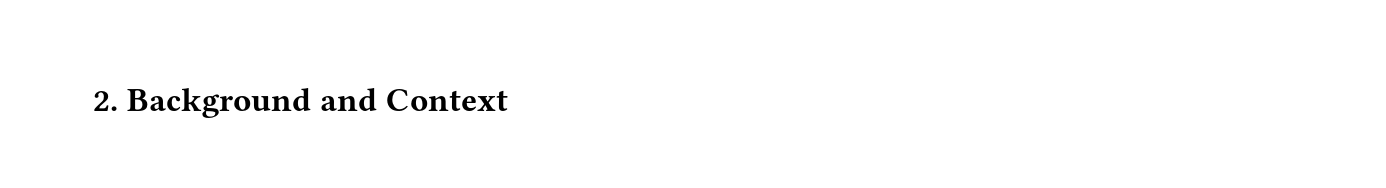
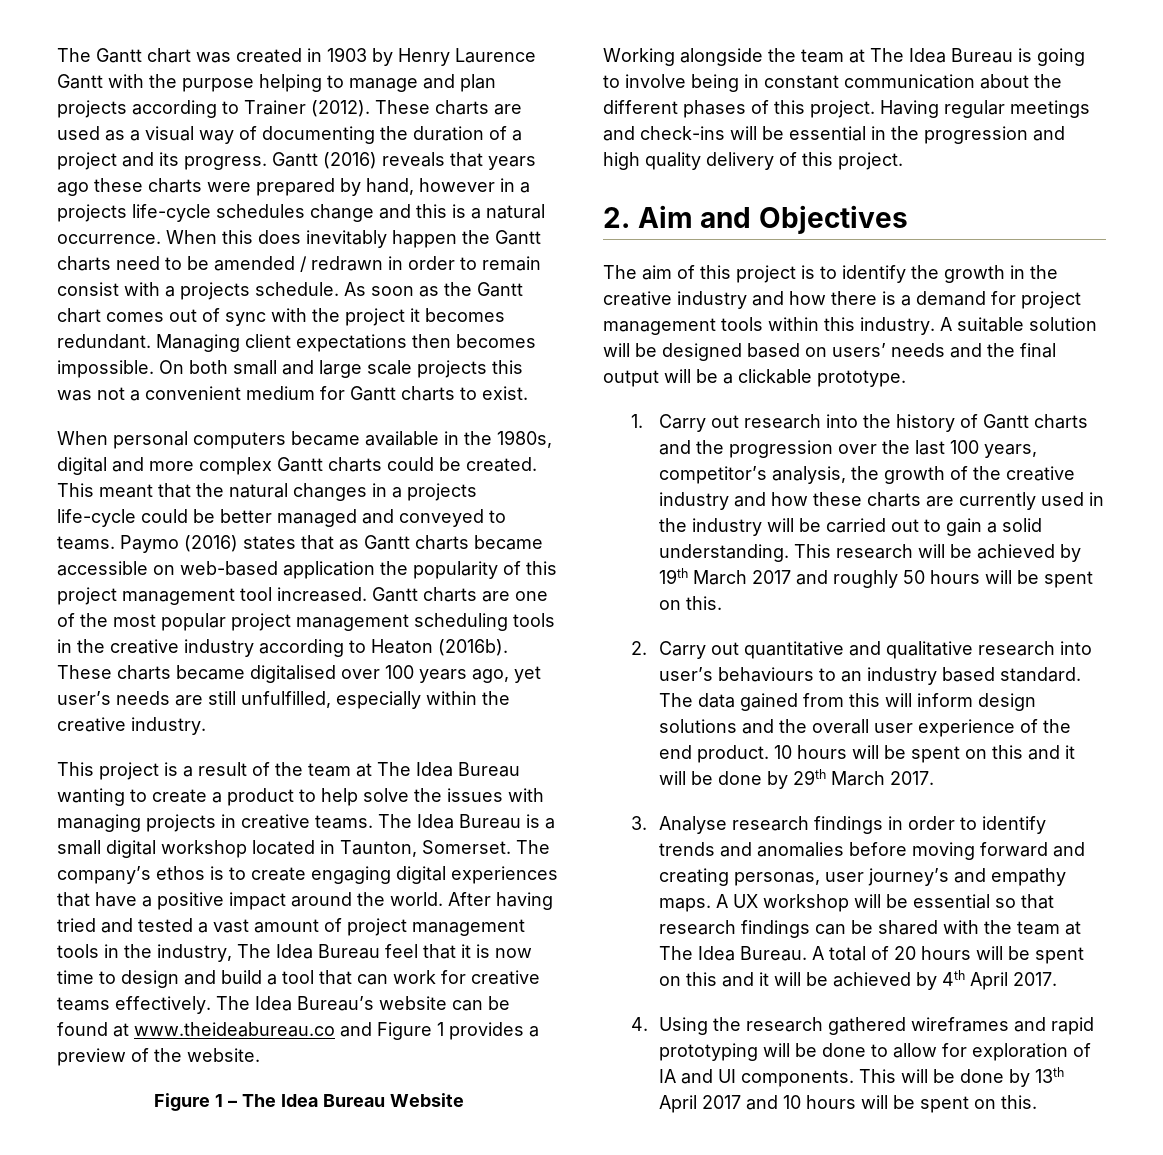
- 2. Background and Context
+ The Gantt chart was created in 1903 by Henry Laurence Gantt with the purpose helping to manage and plan projects according to Trainer (2012). These charts are used as a visual way of documenting the duration of a project and its progress. Gantt (2016) reveals that years ago these charts were prepared by hand, however in a projects life-cycle schedules change and this is a natural occurrence. When this does inevitably happen the Gantt charts need to be amended / redrawn in order to remain consist with a projects schedule. As soon as the Gantt chart comes out of sync with the project it becomes redundant. Managing client expectations then becomes impossible. On both small and large scale projects this was not a convenient medium for Gantt charts to exist.
+ When personal computers became available in the 1980s, digital and more complex Gantt charts could be created. This meant that the natural changes in a projects life-cycle could be better managed and conveyed to teams. Paymo (2016) states that as Gantt charts became accessible on web-based application the popularity of this project management tool increased. Gantt charts are one of the most popular project management scheduling tools in the creative industry according to Heaton (2016b). These charts became digitalised over 100 years ago, yet user’s needs are still unfulfilled, especially within the creative industry.
+ This project is a result of the team at The Idea Bureau wanting to create a product to help solve the issues with managing projects in creative teams. The Idea Bureau is a small digital workshop located in Taunton, Somerset. The company’s ethos is to create engaging digital experiences that have a positive impact around the world. After having tried and tested a vast amount of project management tools in the industry, The Idea Bureau feel that it is now time to design and build a tool that can work for creative teams effectively. The Idea Bureau’s website can be found at www.theideabureau.co and Figure 1 provides a preview of the website.
+ Figure 1 – The Idea Bureau Website
+ Working alongside the team at The Idea Bureau is going to involve being in constant communication about the different phases of this project. Having regular meetings and check-ins will be essential in the progression and high quality delivery of this project.
+ 2. Aim and Objectives
+ The aim of this project is to identify the growth in the creative industry and how there is a demand for project management tools within this industry. A suitable solution will be designed based on users’ needs and the final output will be a clickable prototype.
+ 1. Carry out research into the history of Gantt charts and the progression over the last 100 years, competitor’s analysis, the growth of the creative industry and how these charts are currently used in the industry will be carried out to gain a solid understanding. This research will be achieved by 19th March 2017 and roughly 50 hours will be spent on this.
+ 2. Carry out quantitative and qualitative research into user’s behaviours to an industry based standard. The data gained from this will inform design solutions and the overall user experience of the end product. 10 hours will be spent on this and it will be done by 29th March 2017.
+ 3. Analyse research findings in order to identify trends and anomalies before moving forward and creating personas, user journey’s and empathy maps. A UX workshop will be essential so that research findings can be shared with the team at The Idea Bureau. A total of 20 hours will be spent on this and it will be achieved by 4th April 2017.
+ 4. Using the research gathered wireframes and rapid prototyping will be done to allow for exploration of IA and UI components. This will be done by 13th April 2017 and 10 hours will be spent on this.

